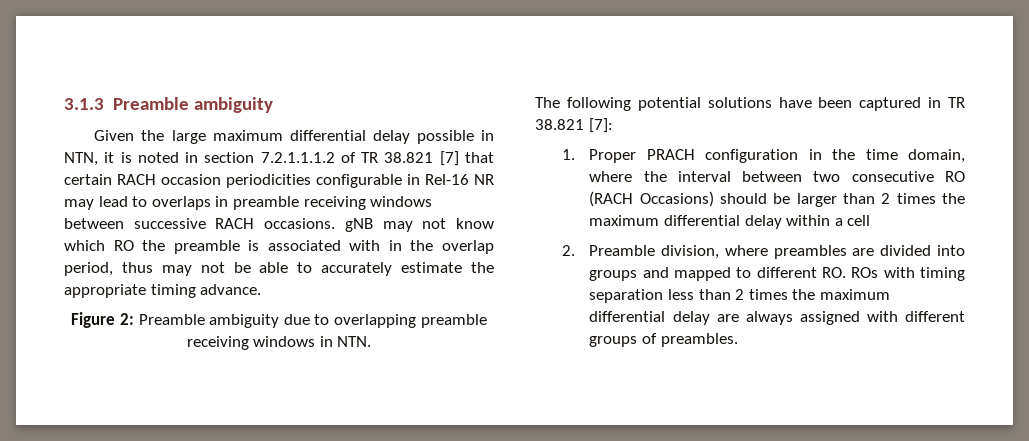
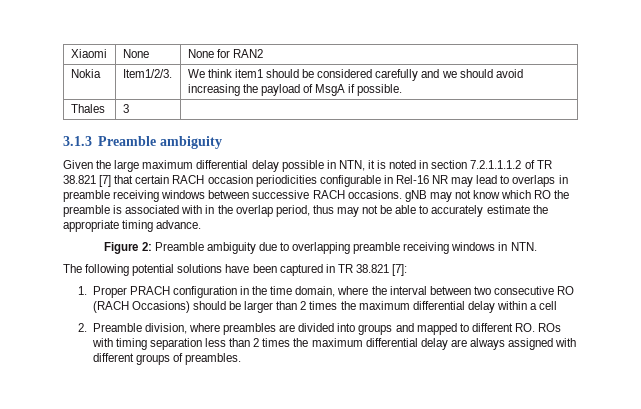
+ Xiaomi | None | None for RAN2
+ Nokia | Item1/2/3. | We think item1 should be considered carefully and we should avoid increasing the payload of MsgA if possible.
+ Thales | 3 |

